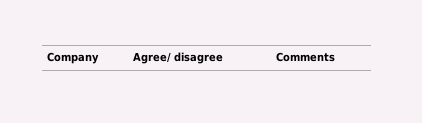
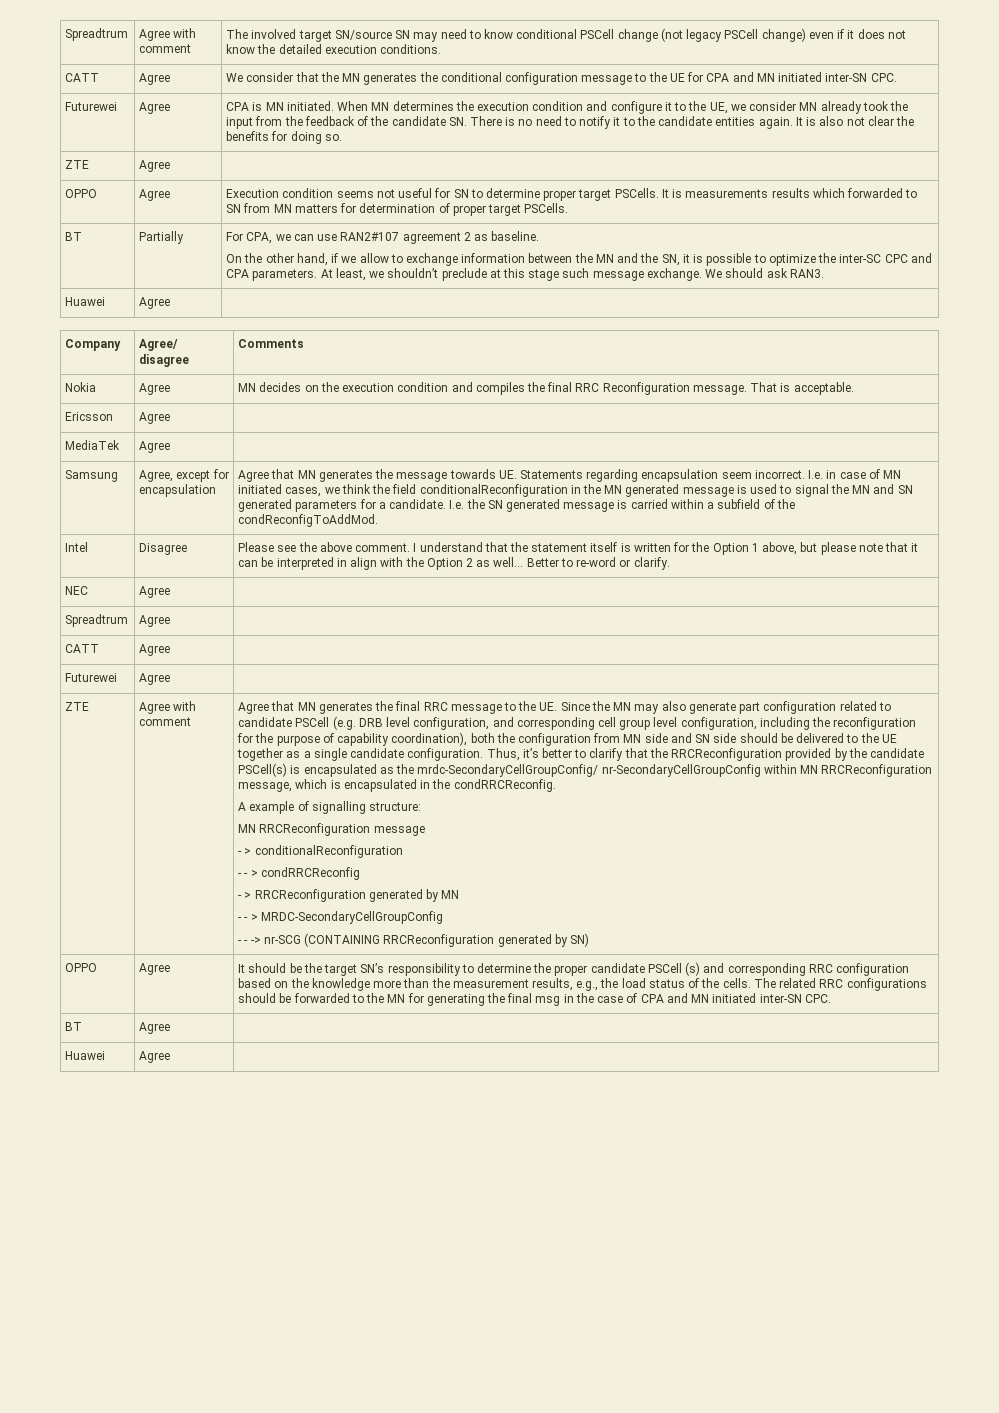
+ Spreadtrum | Agree with comment | The involved target SN/source SN may need to know conditional PSCell change (not legacy PSCell change) even if it does not know the detailed execution conditions.
+ CATT | Agree | We consider that the MN generates the conditional configuration message to the UE for CPA and MN initiated inter-SN CPC.
+ Futurewei | Agree | CPA is MN initiated. When MN determines the execution condition and configure it to the UE, we consider MN already took the input from the feedback of the candidate SN. There is no need to notify it to the candidate entities again. It is also not clear the benefits for doing so.
+ ZTE | Agree |
+ OPPO | Agree | Execution condition seems not useful for SN to determine proper target PSCells. It is measurements results which forwarded to SN from MN matters for determination of proper target PSCells.
+ BT | Partially | For CPA, we can use RAN2#107 agreement 2 as baseline.
+ On the other hand, if we allow to exchange information between the MN and the SN, it is possible to optimize the inter-SC CPC and CPA parameters. At least, we shouldn’t preclude at this stage such message exchange. We should ask RAN3.
+ Huawei | Agree |
  Company | Agree/ disagree | Comments
+ Nokia | Agree | MN decides on the execution condition and compiles the final RRC Reconfiguration message. That is acceptable.
+ Ericsson | Agree |
+ MediaTek | Agree |
+ Samsung | Agree, except for encapsulation | Agree that MN generates the message towards UE. Statements regarding encapsulation seem incorrect. I.e. in case of MN initiated cases, we think the field conditionalReconfiguration in the MN generated message is used to signal the MN and SN generated parameters for a candidate. I.e. the SN generated message is carried within a subfield of the condReconfigToAddMod.
+ Intel | Disagree | Please see the above comment. I understand that the statement itself is written for the Option 1 above, but please note that it can be interpreted in align with the Option 2 as well... Better to re-word or clarify.
+ NEC | Agree |
+ Spreadtrum | Agree |
+ CATT | Agree |
+ Futurewei | Agree |
+ ZTE | Agree with comment | Agree that MN generates the final RRC message to the UE. Since the MN may also generate part configuration related to candidate PSCell (e.g. DRB level configuration, and corresponding cell group level configuration, including the reconfiguration for the purpose of capability coordination), both the configuration from MN side and SN side should be delivered to the UE together as a single candidate configuration. Thus, it’s better to clarify that the RRCReconfiguration provided by the candidate PSCell(s) is encapsulated as the mrdc-SecondaryCellGroupConfig/ nr-SecondaryCellGroupConfig within MN RRCReconfiguration message, which is encapsulated in the condRRCReconfig.
+ A example of signalling structure:
+ MN RRCReconfiguration message
+ - > conditionalReconfiguration
+ - - > condRRCReconfig
+ - > RRCReconfiguration generated by MN
+ - - > MRDC-SecondaryCellGroupConfig
+ - - -> nr-SCG (CONTAINING RRCReconfiguration generated by SN)
+ OPPO | Agree | It should be the target SN’s responsibility to determine the proper candidate PSCell (s) and corresponding RRC configuration based on the knowledge more than the measurement results, e.g., the load status of the cells. The related RRC configurations should be forwarded to the MN for generating the final msg in the case of CPA and MN initiated inter-SN CPC.
+ BT | Agree |
+ Huawei | Agree |

